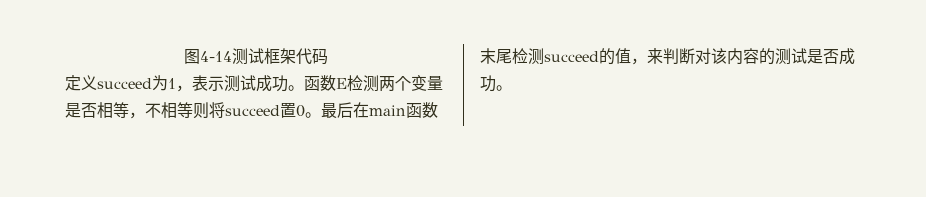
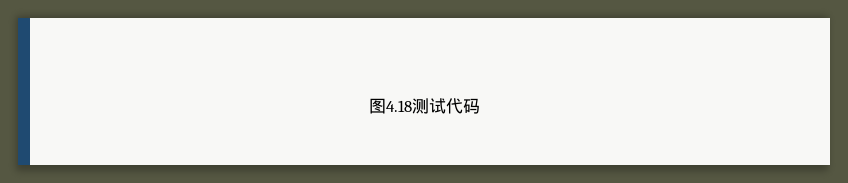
- 图4-14测试框架代码
- 定义succeed为1，表示测试成功。函数E检测两个变量是否相等，不相等则将succeed置0。最后在main函数末尾检测succeed的值，来判断对该内容的测试是否成功。
+ 图4.18测试代码

